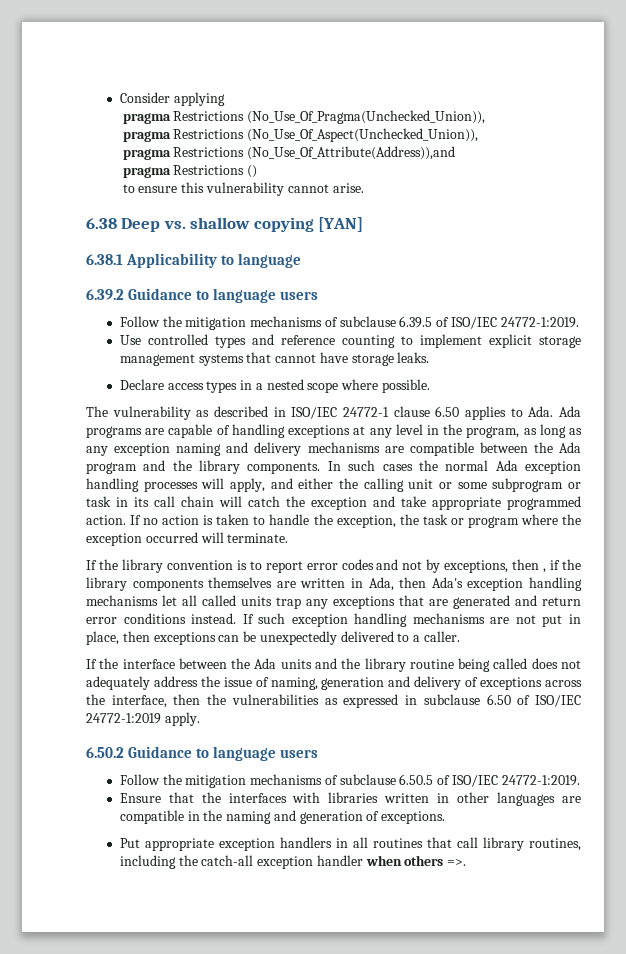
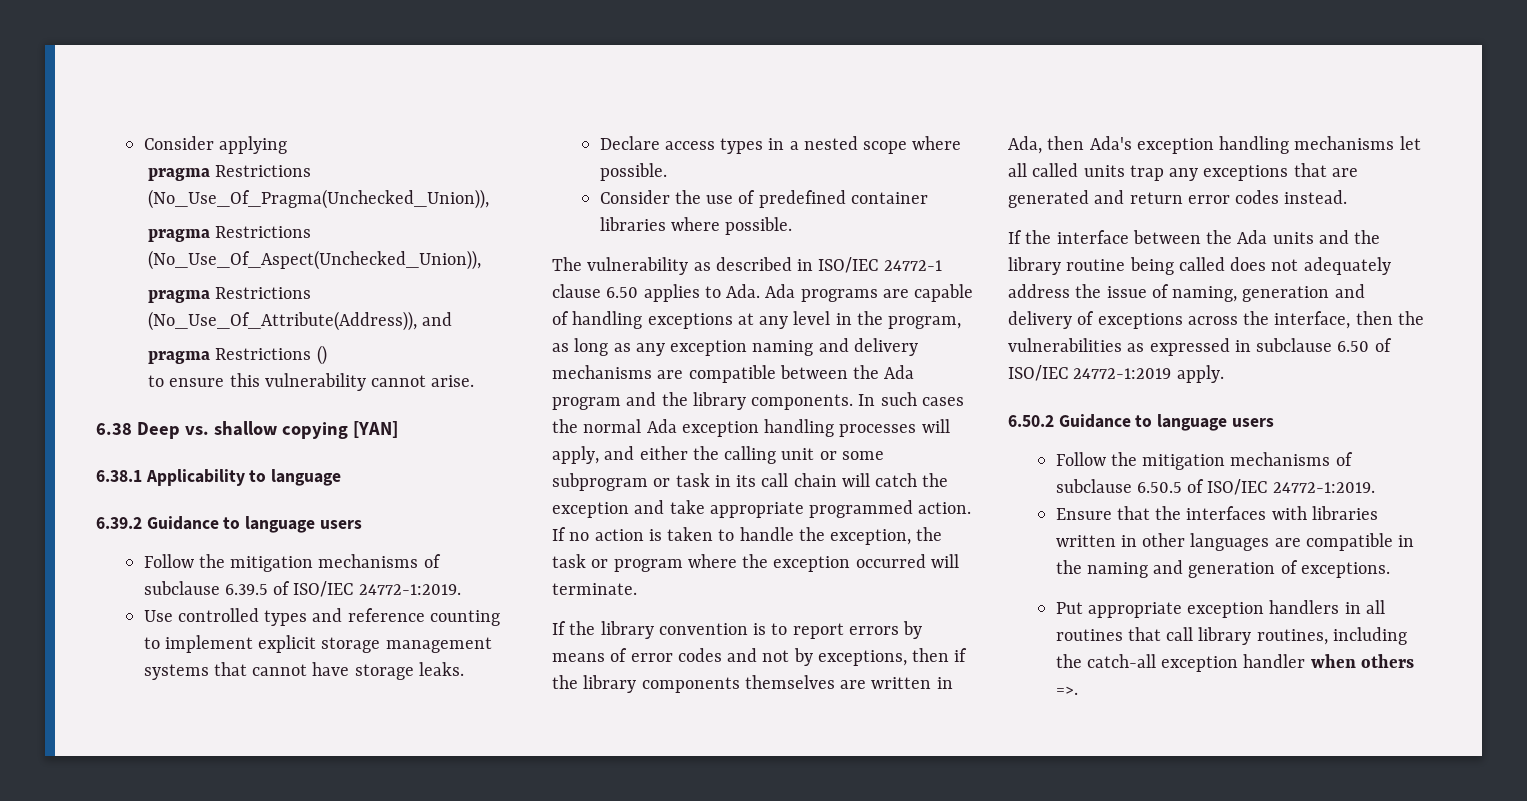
- pragma Restrictions (No_Use_Of_Attribute(Address)),and
+ pragma Restrictions (No_Use_Of_Attribute(Address)), and
+ Consider the use of predefined container libraries where possible.
- If the library convention is to report error codes and not by exceptions, then , if the library components themselves are written in Ada, then Ada's exception handling mechanisms let all called units trap any exceptions that are generated and return error conditions instead. If such exception handling mechanisms are not put in place, then exceptions can be unexpectedly delivered to a caller.
+ If the library convention is to report errors by means of error codes and not by exceptions, then if the library components themselves are written in Ada, then Ada's exception handling mechanisms let all called units trap any exceptions that are generated and return error codes instead.

